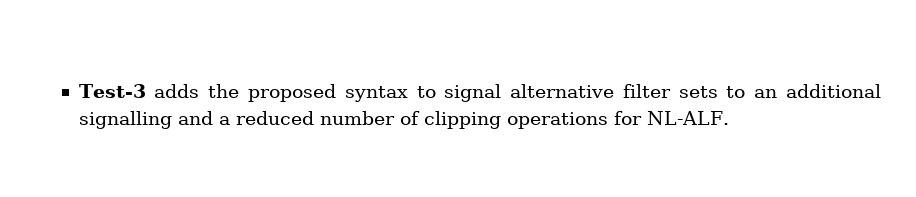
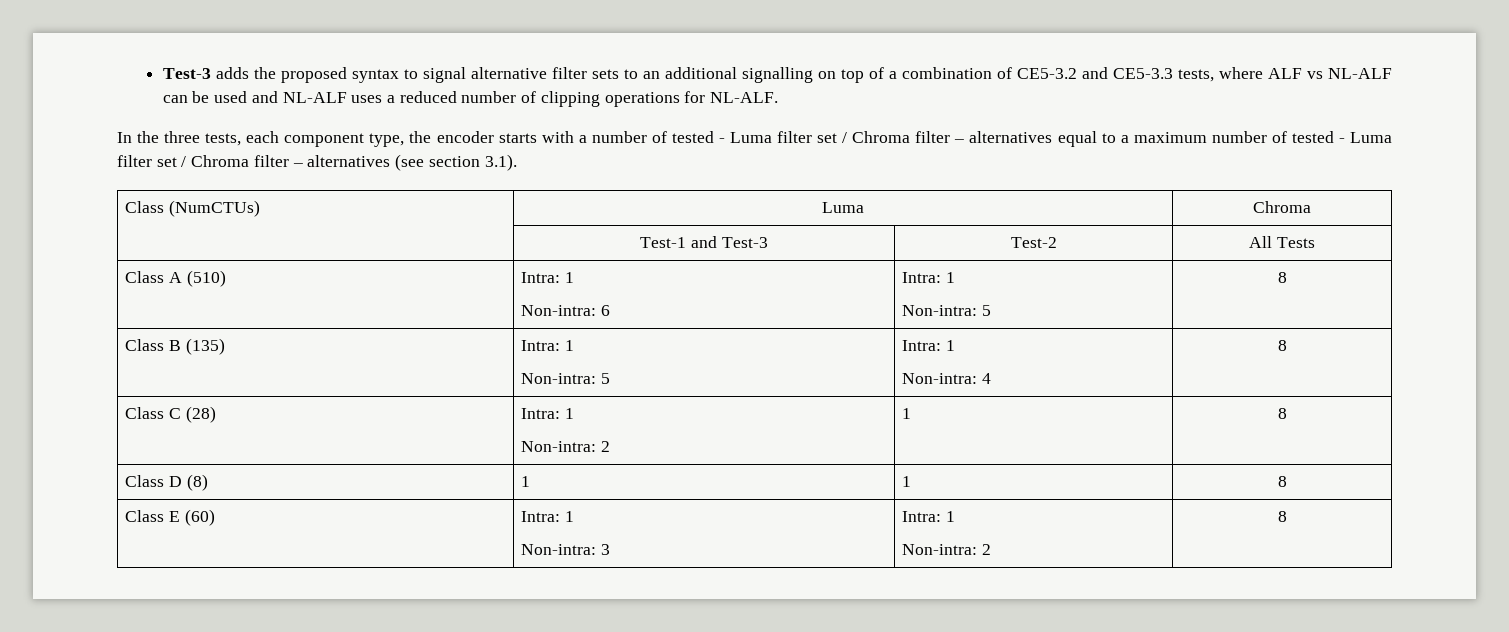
- Test-3 adds the proposed syntax to signal alternative filter sets to an additional signalling and a reduced number of clipping operations for NL-ALF.
+ Test-3 adds the proposed syntax to signal alternative filter sets to an additional signalling on top of a combination of CE5-3.2 and CE5-3.3 tests, where ALF vs NL-ALF can be used and NL-ALF uses a reduced number of clipping operations for NL-ALF.
+ In the three tests, each component type, the encoder starts with a number of tested - Luma filter set / Chroma filter – alternatives equal to a maximum number of tested - Luma filter set / Chroma filter – alternatives (see section 3.1).
+ Class (NumCTUs) | Luma | Chroma
+ | Test-1 and Test-3 | Test-2 | All Tests
+ Class A (510) | Intra: 1
+ Non-intra: 6 | Intra: 1
+ Non-intra: 5 | 8
+ Class B (135) | Intra: 1
+ Non-intra: 5 | Intra: 1
+ Non-intra: 4 | 8
+ Class C (28) | Intra: 1
+ Non-intra: 2 | 1 | 8
+ Class D (8) | 1 | 1 | 8
+ Class E (60) | Intra: 1
+ Non-intra: 3 | Intra: 1
+ Non-intra: 2 | 8

